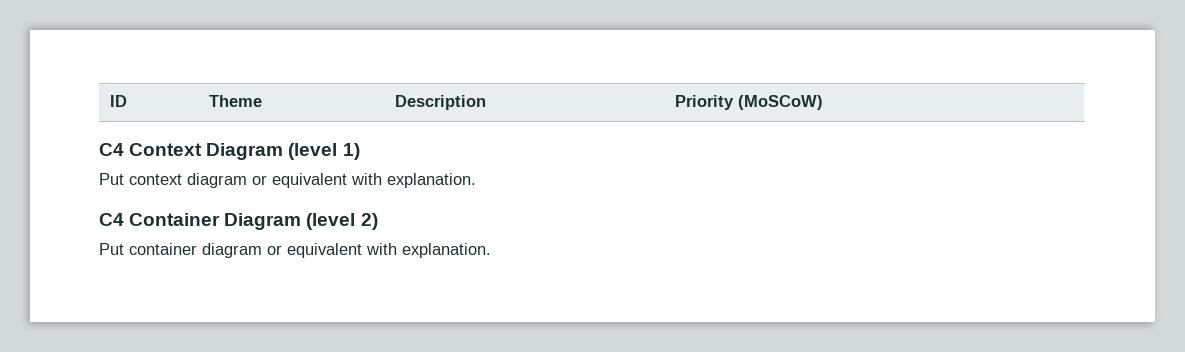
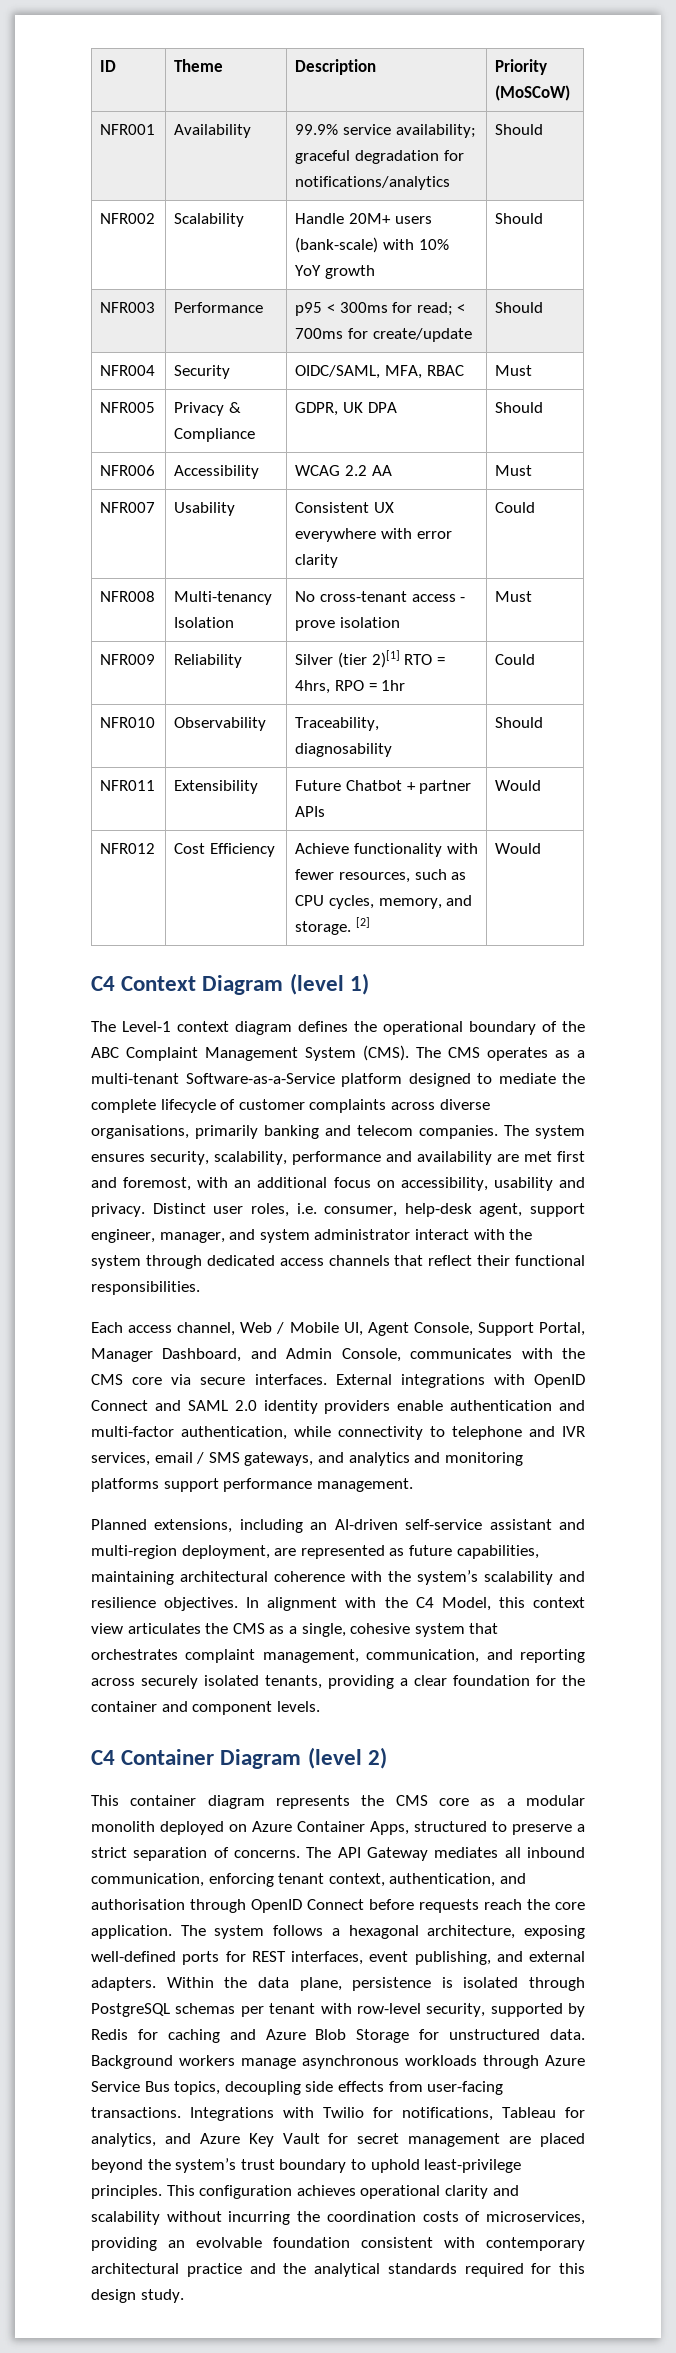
+ NFR001 | Availability | 99.9% service availability; graceful degradation for notifications/analytics | Should
+ NFR002 | Scalability | Handle 20M+ users (bank-scale) with 10% YoY growth | Should
+ NFR003 | Performance | p95 < 300ms for read; < 700ms for create/update | Should
+ NFR004 | Security | OIDC/SAML, MFA, RBAC | Must
+ NFR005 | Privacy & Compliance | GDPR, UK DPA | Should
+ NFR006 | Accessibility | WCAG 2.2 AA | Must
+ NFR007 | Usability | Consistent UX everywhere with error clarity | Could
+ NFR008 | Multi-tenancy Isolation | No cross-tenant access - prove isolation | Must
+ NFR009 | Reliability | Silver (tier 2)[1] RTO = 4hrs, RPO = 1hr | Could
+ NFR010 | Observability | Traceability, diagnosability | Should
+ NFR011 | Extensibility | Future Chatbot + partner APIs | Would
+ NFR012 | Cost Efficiency | Achieve functionality with fewer resources, such as CPU cycles, memory, and storage. [2] | Would
- Put context diagram or equivalent with explanation.
+ The Level-1 context diagram defines the operational boundary of the ABC Complaint Management System (CMS). The CMS operates as a multi-tenant Software-as-a-Service platform designed to mediate the complete lifecycle of customer complaints across diverse organisations, primarily banking and telecom companies. The system ensures security, scalability, performance and availability are met first and foremost, with an additional focus on accessibility, usability and privacy. Distinct user roles, i.e. consumer, help-desk agent, support engineer, manager, and system administrator interact with the system through dedicated access channels that reflect their functional responsibilities.
+ Each access channel, Web / Mobile UI, Agent Console, Support Portal, Manager Dashboard, and Admin Console, communicates with the CMS core via secure interfaces. External integrations with OpenID Connect and SAML 2.0 identity providers enable authentication and multi-factor authentication, while connectivity to telephone and IVR services, email / SMS gateways, and analytics and monitoring platforms support performance management.
+ Planned extensions, including an AI-driven self-service assistant and multi-region deployment, are represented as future capabilities, maintaining architectural coherence with the system’s scalability and resilience objectives. In alignment with the C4 Model, this context view articulates the CMS as a single, cohesive system that orchestrates complaint management, communication, and reporting across securely isolated tenants, providing a clear foundation for the container and component levels.
- Put container diagram or equivalent with explanation.
+ This container diagram represents the CMS core as a modular monolith deployed on Azure Container Apps, structured to preserve a strict separation of concerns. The API Gateway mediates all inbound communication, enforcing tenant context, authentication, and authorisation through OpenID Connect before requests reach the core application. The system follows a hexagonal architecture, exposing well-defined ports for REST interfaces, event publishing, and external adapters. Within the data plane, persistence is isolated through PostgreSQL schemas per tenant with row-level security, supported by Redis for caching and Azure Blob Storage for unstructured data. Background workers manage asynchronous workloads through Azure Service Bus topics, decoupling side effects from user-facing transactions. Integrations with Twilio for notifications, Tableau for analytics, and Azure Key Vault for secret management are placed beyond the system’s trust boundary to uphold least-privilege principles. This configuration achieves operational clarity and scalability without incurring the coordination costs of microservices, providing an evolvable foundation consistent with contemporary architectural practice and the analytical standards required for this design study.

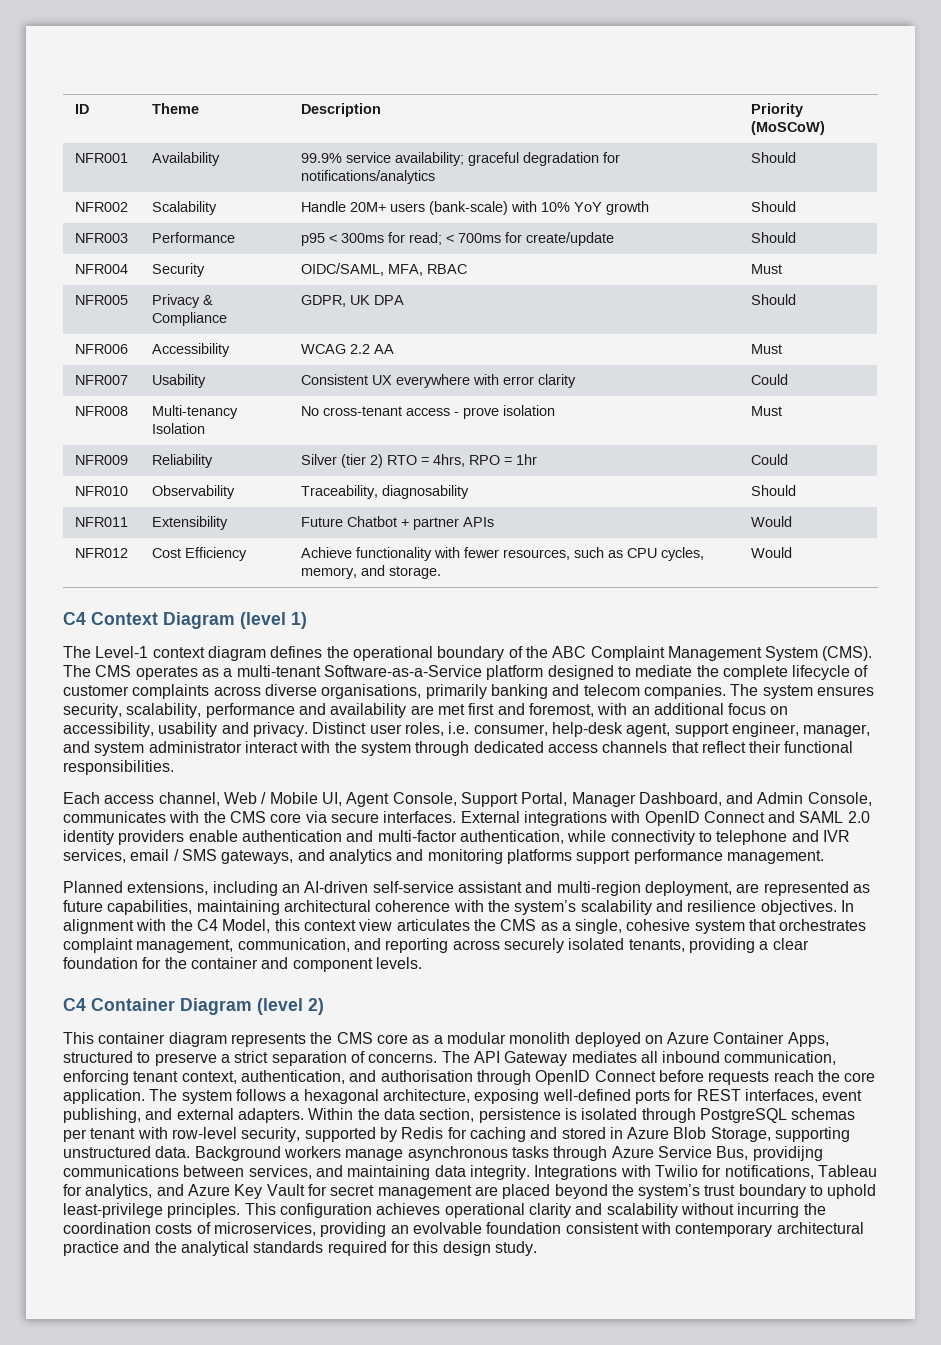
- NFR009 | Reliability | Silver (tier 2)[1] RTO = 4hrs, RPO = 1hr | Could
+ NFR009 | Reliability | Silver (tier 2) RTO = 4hrs, RPO = 1hr | Could
- NFR012 | Cost Efficiency | Achieve functionality with fewer resources, such as CPU cycles, memory, and storage. [2] | Would
+ NFR012 | Cost Efficiency | Achieve functionality with fewer resources, such as CPU cycles, memory, and storage. | Would
- Within the data plane, persistence is isolated through PostgreSQL schemas per tenant with row-level security, supported by Redis for caching and Azure Blob Storage for unstructured data.
+ Within the data section, persistence is isolated through PostgreSQL schemas per tenant with row-level security, supported by Redis for caching and stored in Azure Blob Storage, supporting unstructured data.
- Background workers manage asynchronous workloads through Azure Service Bus topics, decoupling side effects from user-facing transactions.
+ Background workers manage asynchronous tasks through Azure Service Bus, providijng communications between services, and maintaining data integrity.

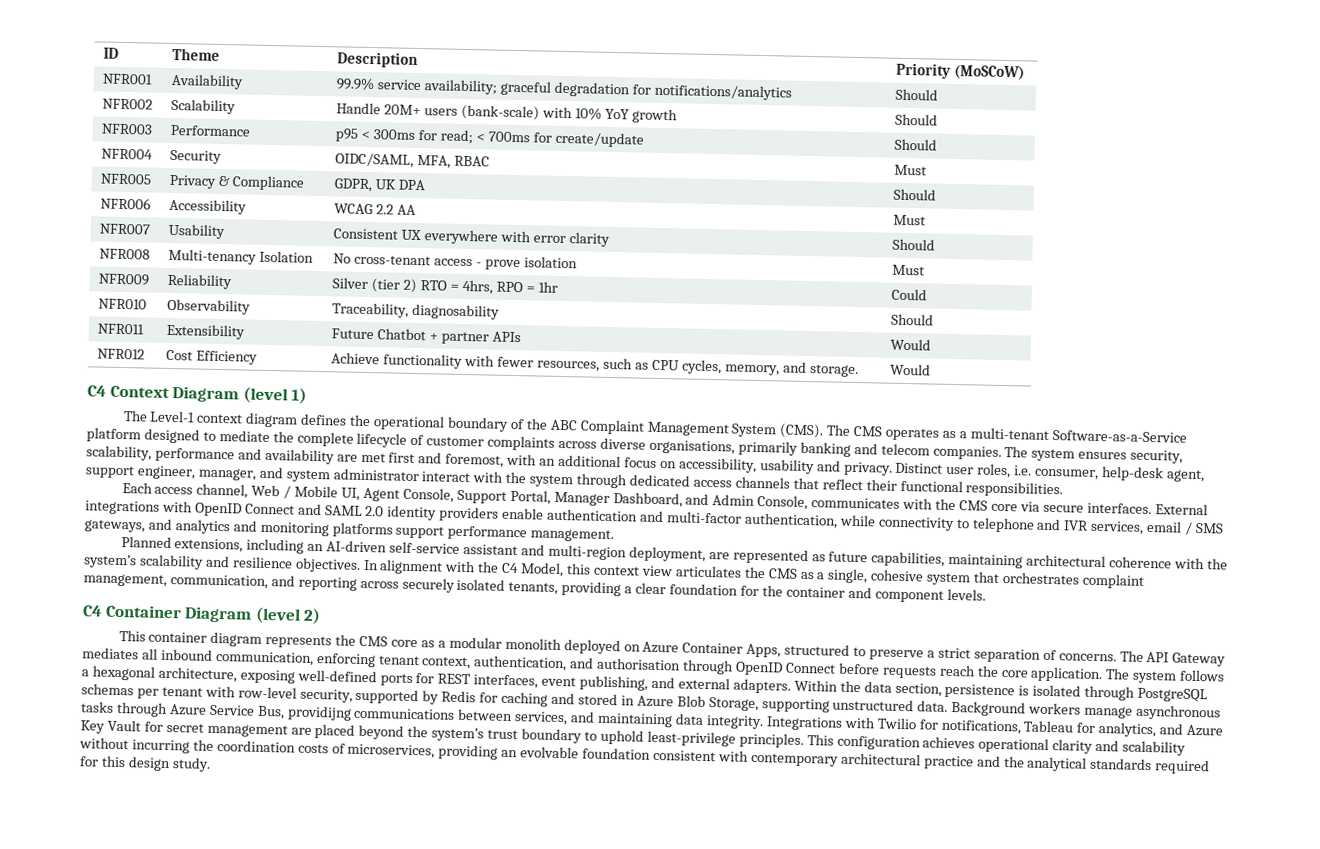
- NFR007 | Usability | Consistent UX everywhere with error clarity | Could
+ NFR007 | Usability | Consistent UX everywhere with error clarity | Should

